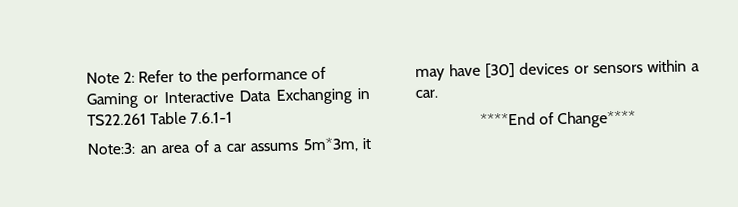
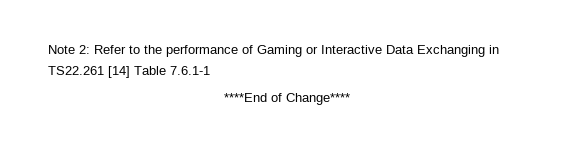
- Note 2: Refer to the performance of Gaming or Interactive Data Exchanging in TS22.261 Table 7.6.1-1
+ Note 2: Refer to the performance of Gaming or Interactive Data Exchanging in TS22.261 [14] Table 7.6.1-1
- Note:3: an area of a car assums 5m*3m, it may have [30] devices or sensors within a car.

